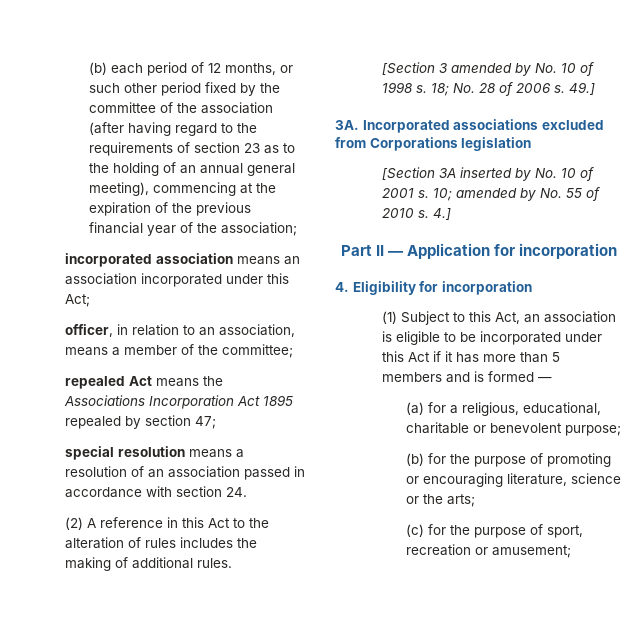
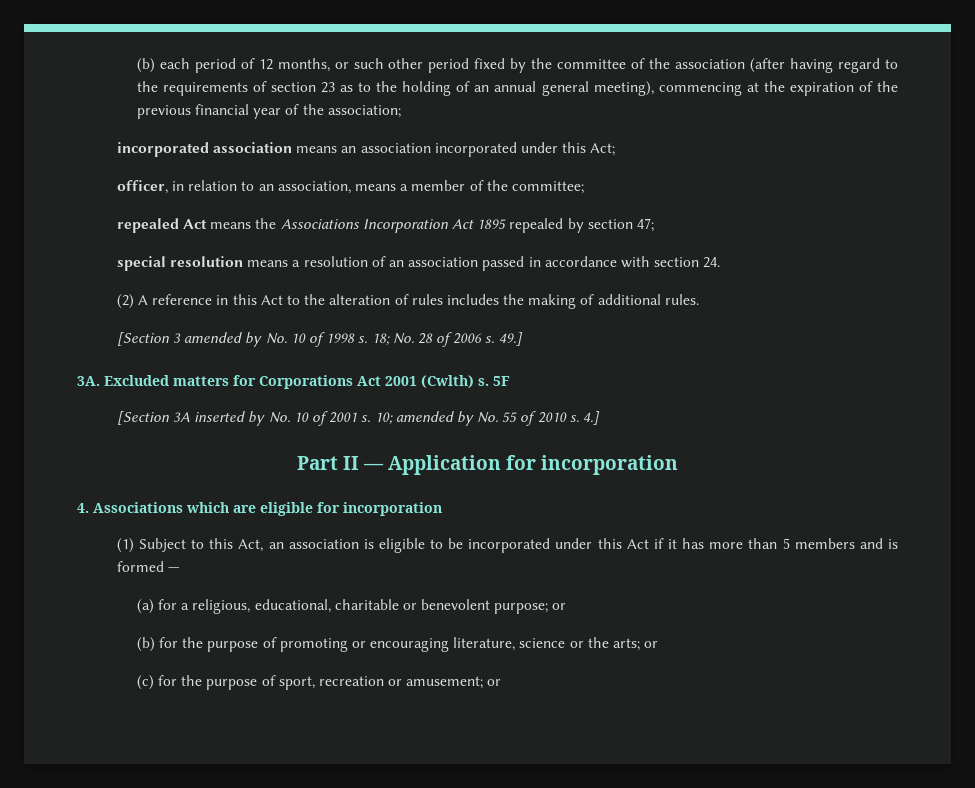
- Incorporated associations excluded from Corporations legislation
+ Excluded matters for Corporations Act 2001 (Cwlth) s. 5F
- 4. Eligibility for incorporation
+ 4. Associations which are eligible for incorporation
- (a) for a religious, educational, charitable or benevolent purpose;
+ (a) for a religious, educational, charitable or benevolent purpose; or
- (b) for the purpose of promoting or encouraging literature, science or the arts;
+ (b) for the purpose of promoting or encouraging literature, science or the arts; or
- (c) for the purpose of sport, recreation or amusement;
+ (c) for the purpose of sport, recreation or amusement; or

